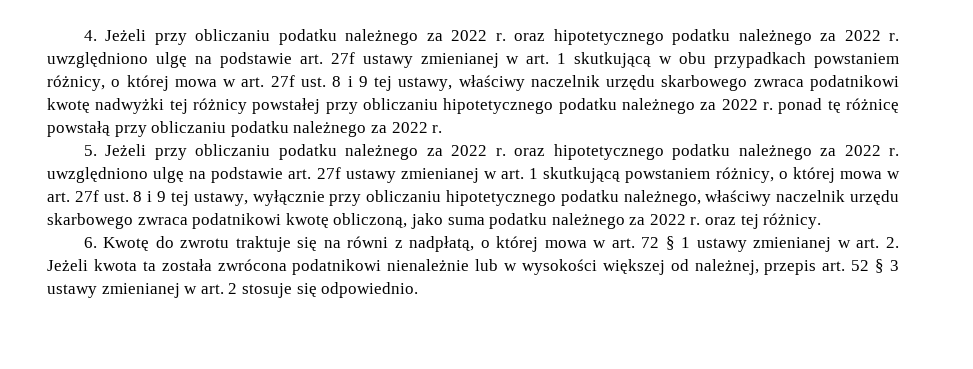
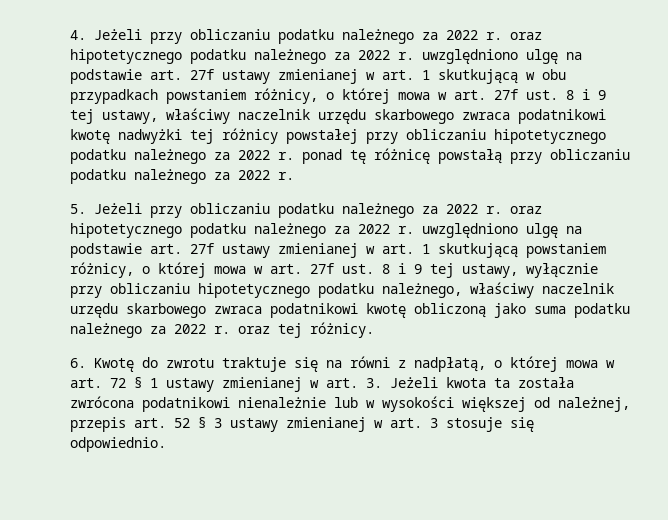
- 5. Jeżeli przy obliczaniu podatku należnego za 2022 r. oraz hipotetycznego podatku należnego za 2022 r. uwzględniono ulgę na podstawie art. 27f ustawy zmienianej w art. 1 skutkującą powstaniem różnicy, o której mowa w art. 27f ust. 8 i 9 tej ustawy, wyłącznie przy obliczaniu hipotetycznego podatku należnego, właściwy naczelnik urzędu skarbowego zwraca podatnikowi kwotę obliczoną, jako suma podatku należnego za 2022 r. oraz tej różnicy.
+ 5. Jeżeli przy obliczaniu podatku należnego za 2022 r. oraz hipotetycznego podatku należnego za 2022 r. uwzględniono ulgę na podstawie art. 27f ustawy zmienianej w art. 1 skutkującą powstaniem różnicy, o której mowa w art. 27f ust. 8 i 9 tej ustawy, wyłącznie przy obliczaniu hipotetycznego podatku należnego, właściwy naczelnik urzędu skarbowego zwraca podatnikowi kwotę obliczoną jako suma podatku należnego za 2022 r. oraz tej różnicy.
- 6. Kwotę do zwrotu traktuje się na równi z nadpłatą, o której mowa w art. 72 § 1 ustawy zmienianej w art. 2. Jeżeli kwota ta została zwrócona podatnikowi nienależnie lub w wysokości większej od należnej, przepis art. 52 § 3 ustawy zmienianej w art. 2 stosuje się odpowiednio.
+ 6. Kwotę do zwrotu traktuje się na równi z nadpłatą, o której mowa w art. 72 § 1 ustawy zmienianej w art. 3. Jeżeli kwota ta została zwrócona podatnikowi nienależnie lub w wysokości większej od należnej, przepis art. 52 § 3 ustawy zmienianej w art. 3 stosuje się odpowiednio.

